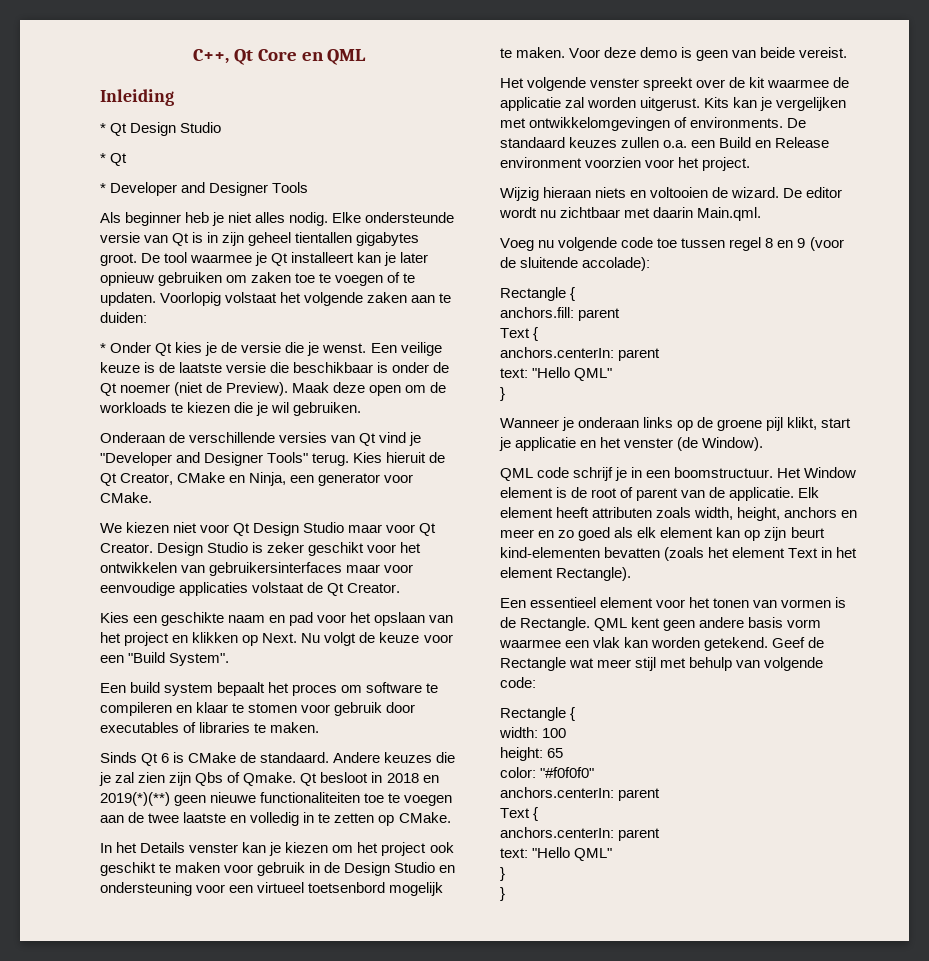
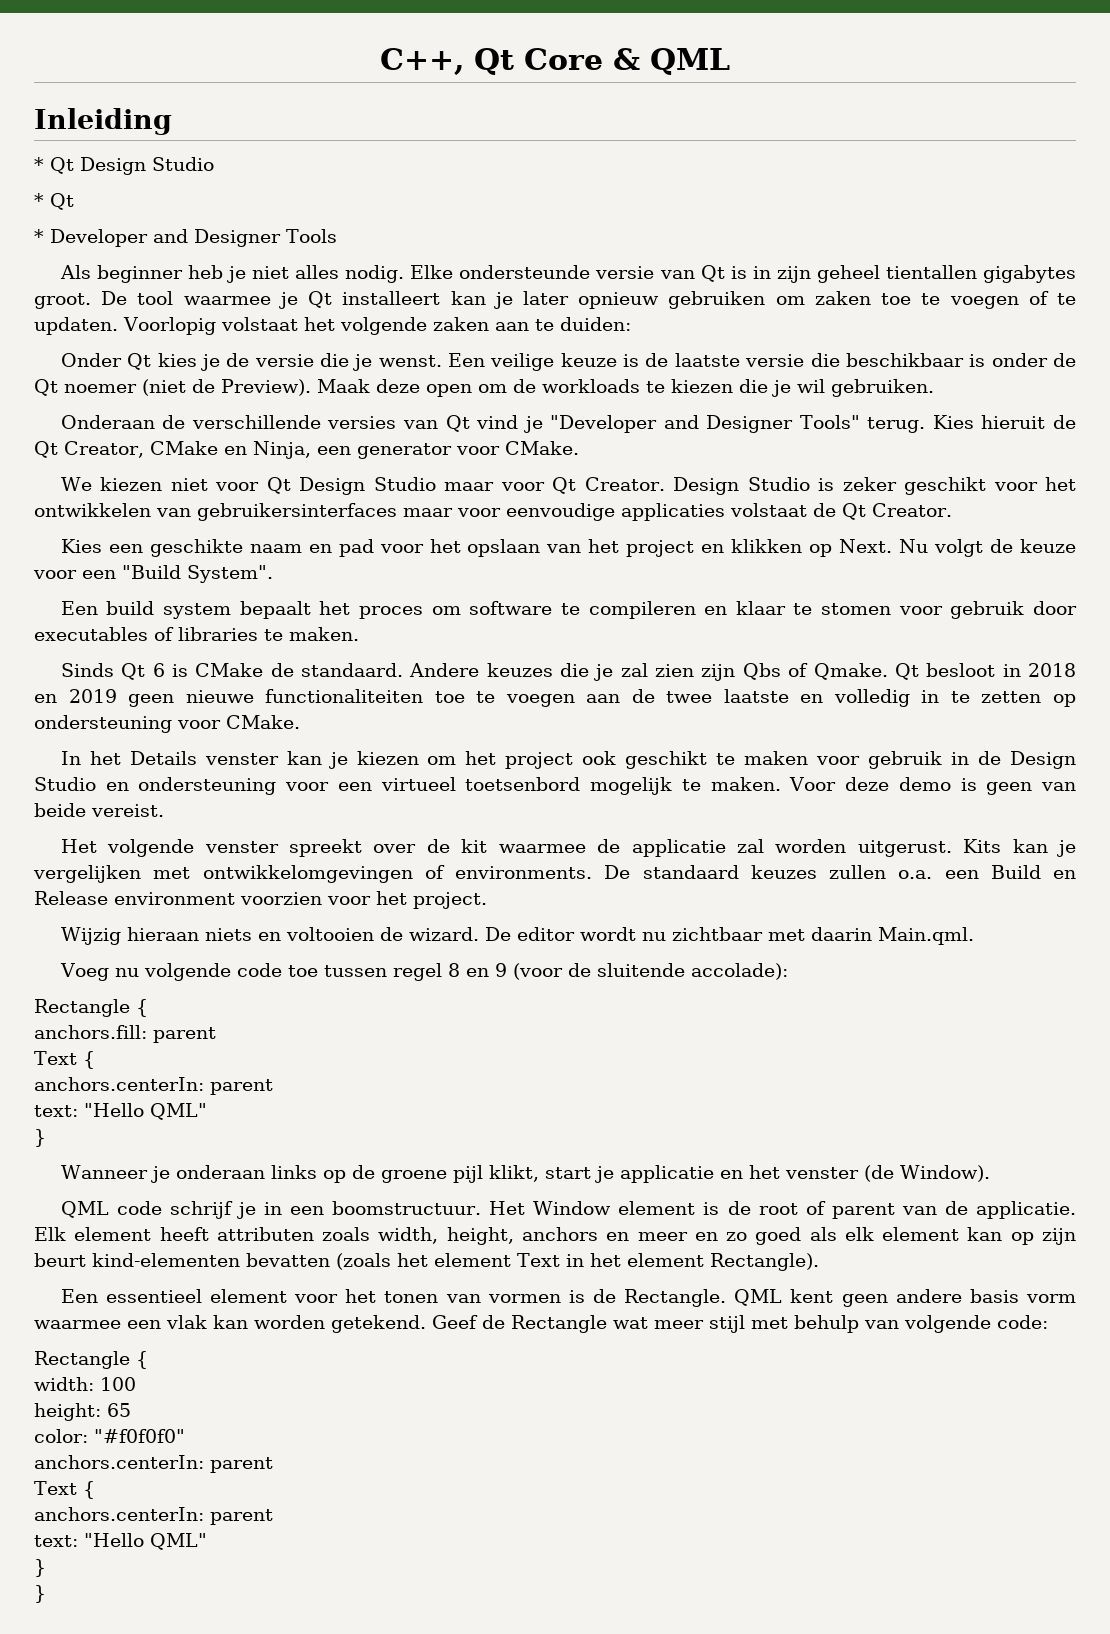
- C++, Qt Core en QML
+ C++, Qt Core & QML
- * Onder Qt kies je de versie die je wenst.
+ Onder Qt kies je de versie die je wenst.
- Qt besloot in 2018 en 2019(*)(**) geen nieuwe functionaliteiten toe te voegen aan de twee laatste en volledig in te zetten op CMake.
+ Qt besloot in 2018 en 2019 geen nieuwe functionaliteiten toe te voegen aan de twee laatste en volledig in te zetten op ondersteuning voor CMake.

